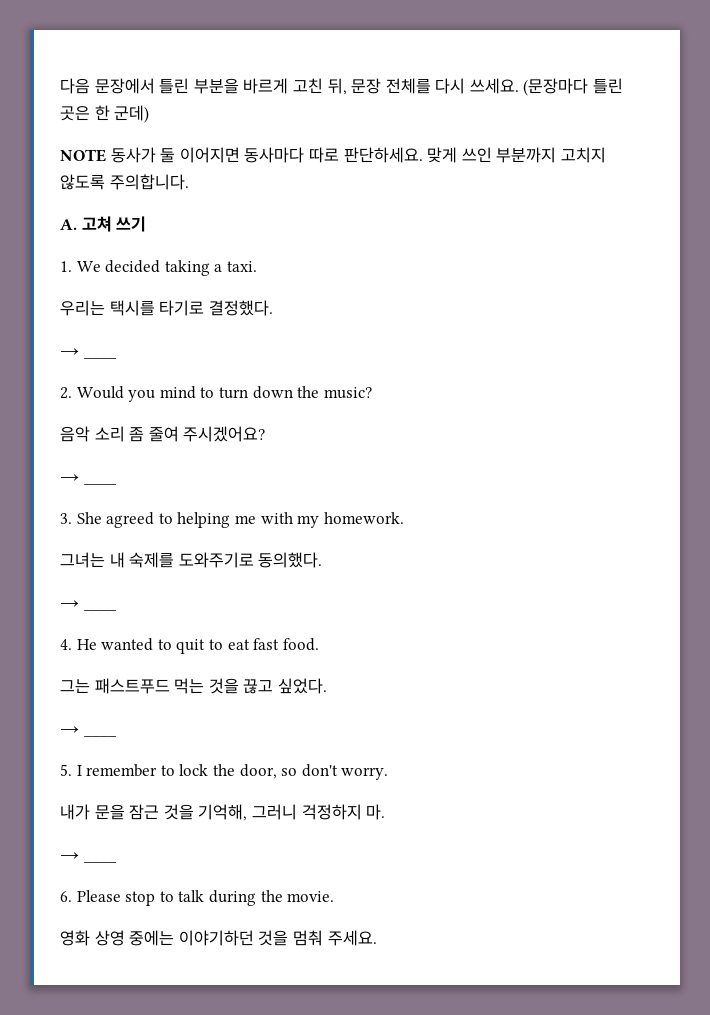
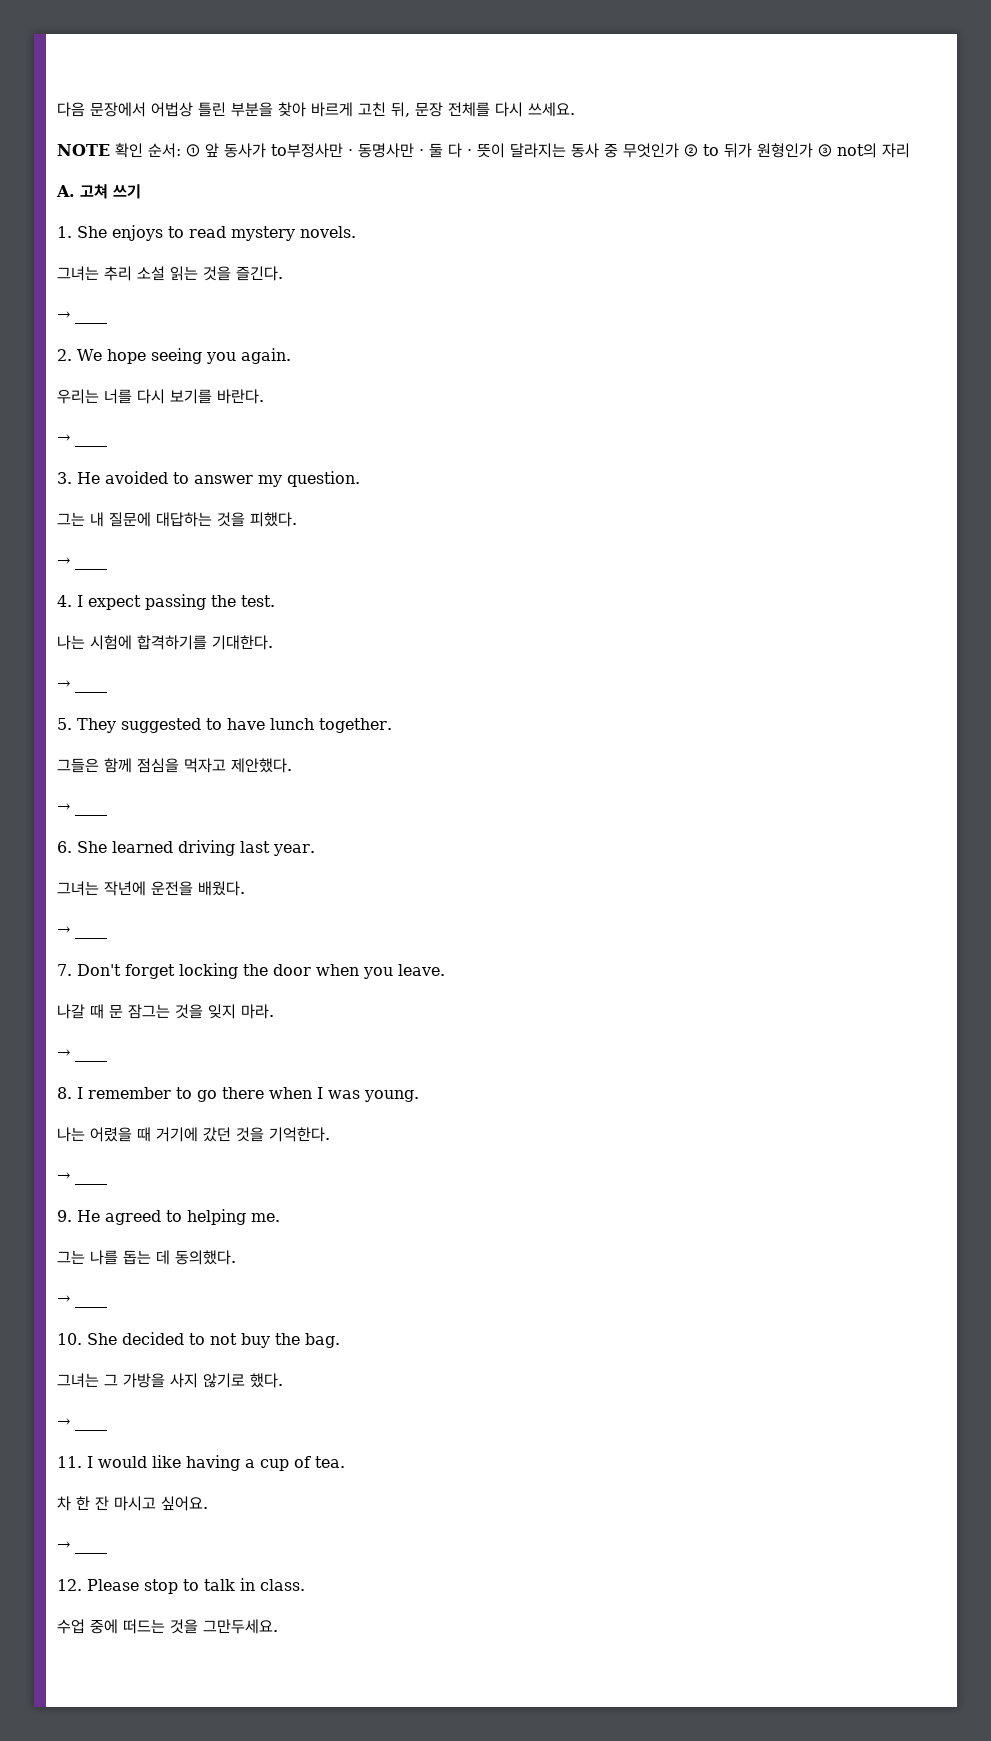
- 다음 문장에서 틀린 부분을 바르게 고친 뒤, 문장 전체를 다시 쓰세요. (문장마다 틀린 곳은 한 군데)
- NOTE 동사가 둘 이어지면 동사마다 따로 판단하세요. 맞게 쓰인 부분까지 고치지 않도록 주의합니다.
+ 다음 문장에서 어법상 틀린 부분을 찾아 바르게 고친 뒤, 문장 전체를 다시 쓰세요.
+ NOTE 확인 순서: ① 앞 동사가 to부정사만 · 동명사만 · 둘 다 · 뜻이 달라지는 동사 중 무엇인가 ② to 뒤가 원형인가 ③ not의 자리
  A. 고쳐 쓰기
- 1. We decided taking a taxi.
- 우리는 택시를 타기로 결정했다.
+ 1. She enjoys to read mystery novels.
+ 그녀는 추리 소설 읽는 것을 즐긴다.
  → ____
- 2. Would you mind to turn down the music?
- 음악 소리 좀 줄여 주시겠어요?
+ 2. We hope seeing you again.
+ 우리는 너를 다시 보기를 바란다.
  → ____
- 3. She agreed to helping me with my homework.
- 그녀는 내 숙제를 도와주기로 동의했다.
+ 3. He avoided to answer my question.
+ 그는 내 질문에 대답하는 것을 피했다.
  → ____
- 4. He wanted to quit to eat fast food.
- 그는 패스트푸드 먹는 것을 끊고 싶었다.
+ 4. I expect passing the test.
+ 나는 시험에 합격하기를 기대한다.
  → ____
- 5. I remember to lock the door, so don't worry.
- 내가 문을 잠근 것을 기억해, 그러니 걱정하지 마.
+ 5. They suggested to have lunch together.
+ 그들은 함께 점심을 먹자고 제안했다.
  → ____
- 6. Please stop to talk during the movie.
- 영화 상영 중에는 이야기하던 것을 멈춰 주세요.
+ 6. She learned driving last year.
+ 그녀는 작년에 운전을 배웠다.
+ → ____
+ 7. Don't forget locking the door when you leave.
+ 나갈 때 문 잠그는 것을 잊지 마라.
+ → ____
+ 8. I remember to go there when I was young.
+ 나는 어렸을 때 거기에 갔던 것을 기억한다.
+ → ____
+ 9. He agreed to helping me.
+ 그는 나를 돕는 데 동의했다.
+ → ____
+ 10. She decided to not buy the bag.
+ 그녀는 그 가방을 사지 않기로 했다.
+ → ____
+ 11. I would like having a cup of tea.
+ 차 한 잔 마시고 싶어요.
+ → ____
+ 12. Please stop to talk in class.
+ 수업 중에 떠드는 것을 그만두세요.

